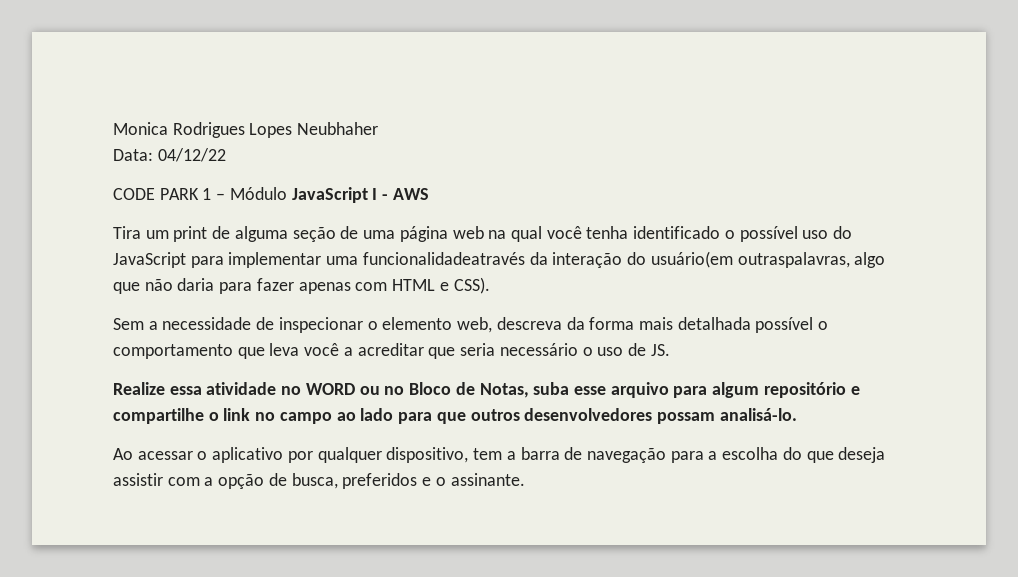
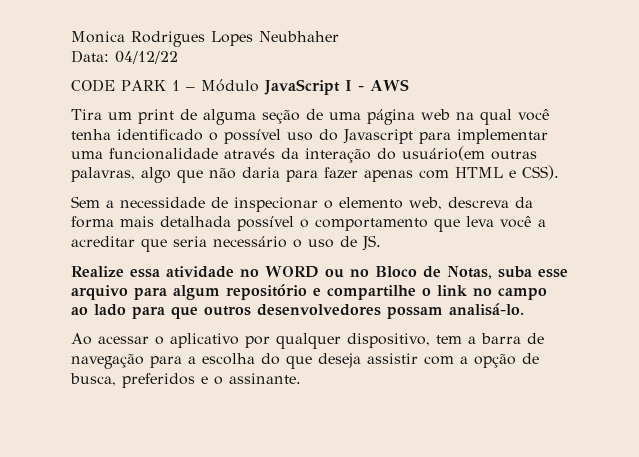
- Tira um print de alguma seção de uma página web na qual você tenha identificado o possível uso do JavaScript para implementar uma funcionalidadeatravés da interação do usuário(em outraspalavras, algo que não daria para fazer apenas com HTML e CSS).
+ Tira um print de alguma seção de uma página web na qual você tenha identificado o possível uso do Javascript para implementar uma funcionalidade através da interação do usuário(em outras palavras, algo que não daria para fazer apenas com HTML e CSS).

